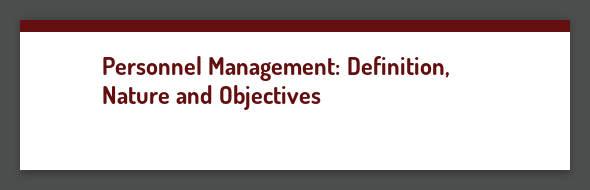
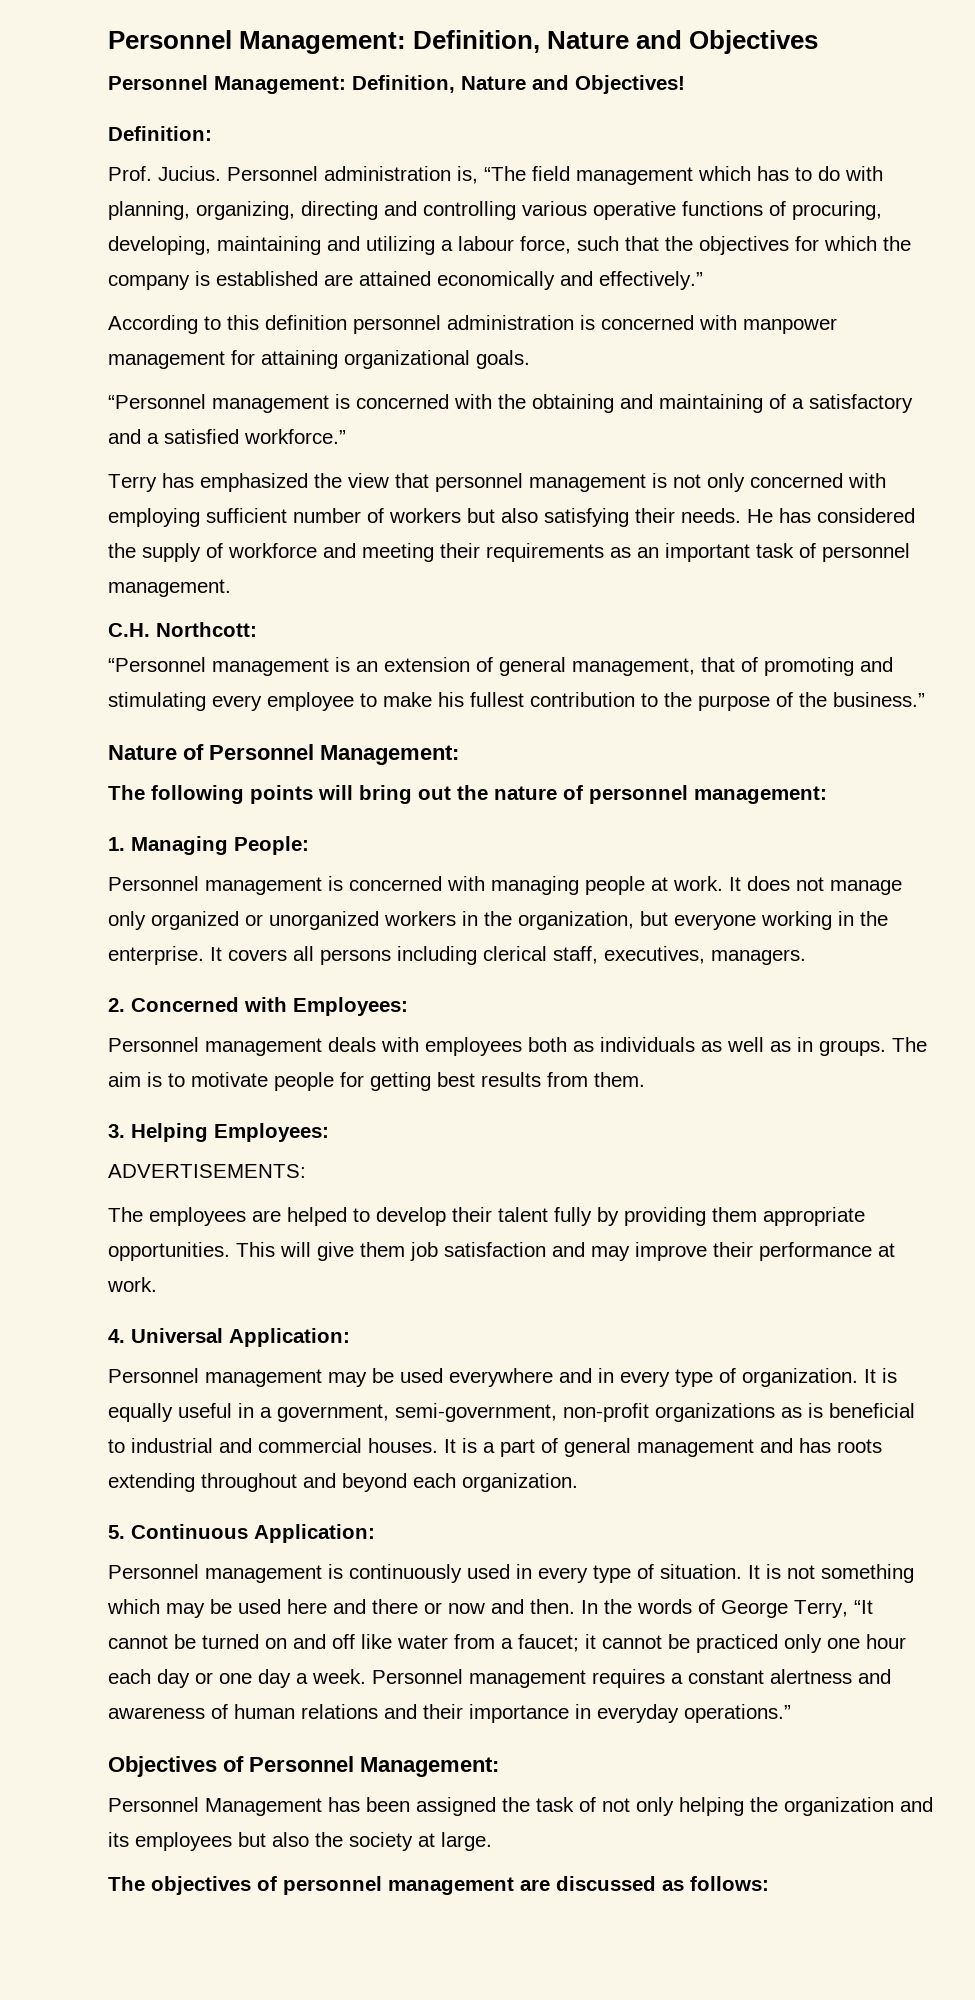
+ Personnel Management: Definition, Nature and Objectives!
+ Definition:
+ Prof. Jucius. Personnel administration is, “The field management which has to do with planning, organizing, directing and controlling various operative functions of procuring, developing, maintaining and utilizing a labour force, such that the objectives for which the company is established are attained economically and effectively.”
+ According to this definition personnel administration is concerned with manpower management for attaining organizational goals.
+ “Personnel management is concerned with the obtaining and maintaining of a satisfactory and a satisfied workforce.”
+ Terry has emphasized the view that personnel management is not only concerned with employing sufficient number of workers but also satisfying their needs. He has considered the supply of workforce and meeting their requirements as an important task of personnel management.
+ C.H. Northcott:
+ “Personnel management is an extension of general management, that of promoting and stimulating every employee to make his fullest contribution to the purpose of the business.”
+ Nature of Personnel Management:
+ The following points will bring out the nature of personnel management:
+ 1. Managing People:
+ Personnel management is concerned with managing people at work. It does not manage only organized or unorganized workers in the organization, but everyone working in the enterprise. It covers all persons including clerical staff, executives, managers.
+ 2. Concerned with Employees:
+ Personnel management deals with employees both as individuals as well as in groups. The aim is to motivate people for getting best results from them.
+ 3. Helping Employees:
+ ADVERTISEMENTS:
+ The employees are helped to develop their talent fully by providing them appropriate opportunities. This will give them job satisfaction and may improve their performance at work.
+ 4. Universal Application:
+ Personnel management may be used everywhere and in every type of organization. It is equally useful in a government, semi-government, non-profit organizations as is beneficial to industrial and commercial houses. It is a part of general management and has roots extending throughout and beyond each organization.
+ 5. Continuous Application:
+ Personnel management is continuously used in every type of situation. It is not something which may be used here and there or now and then. In the words of George Terry, “It cannot be turned on and off like water from a faucet; it cannot be practiced only one hour each day or one day a week. Personnel management requires a constant alertness and awareness of human relations and their importance in everyday operations.”
+ Objectives of Personnel Management:
+ Personnel Management has been assigned the task of not only helping the organization and its employees but also the society at large.
+ The objectives of personnel management are discussed as follows:

